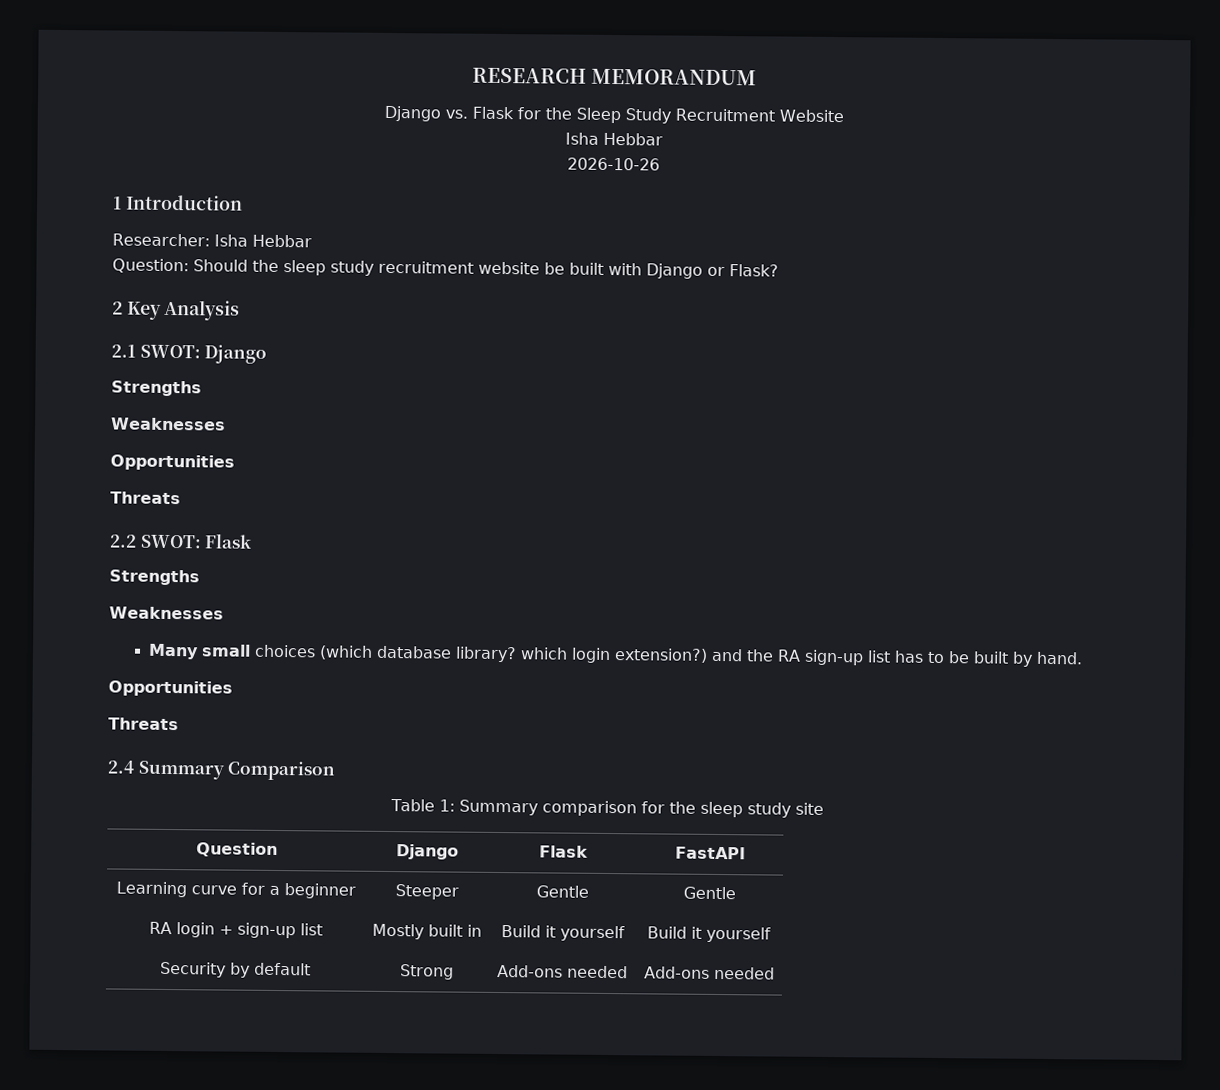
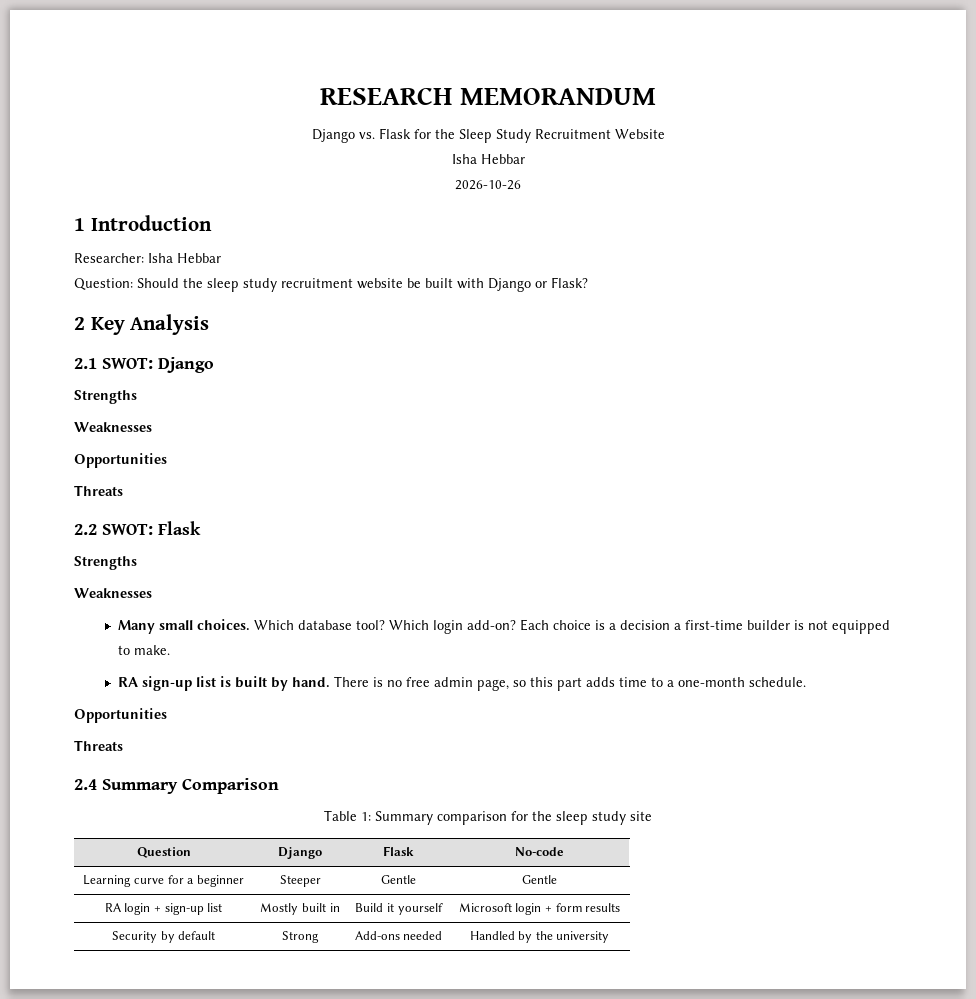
- Many small choices (which database library? which login extension?) and the RA sign-up list has to be built by hand.
+ Many small choices. Which database tool? Which login add-on? Each choice is a decision a first-time builder is not equipped to make.
+ RA sign-up list is built by hand. There is no free admin page, so this part adds time to a one-month schedule.
- Question | Django | Flask | FastAPI
+ Question | Django | Flask | No-code
- RA login + sign-up list | Mostly built in | Build it yourself | Build it yourself
+ RA login + sign-up list | Mostly built in | Build it yourself | Microsoft login + form results
- Security by default | Strong | Add-ons needed | Add-ons needed
+ Security by default | Strong | Add-ons needed | Handled by the university

